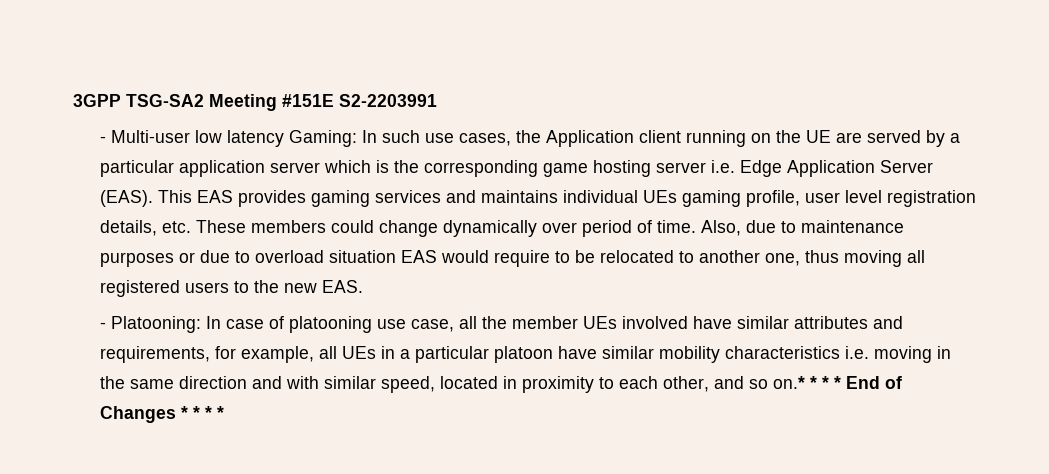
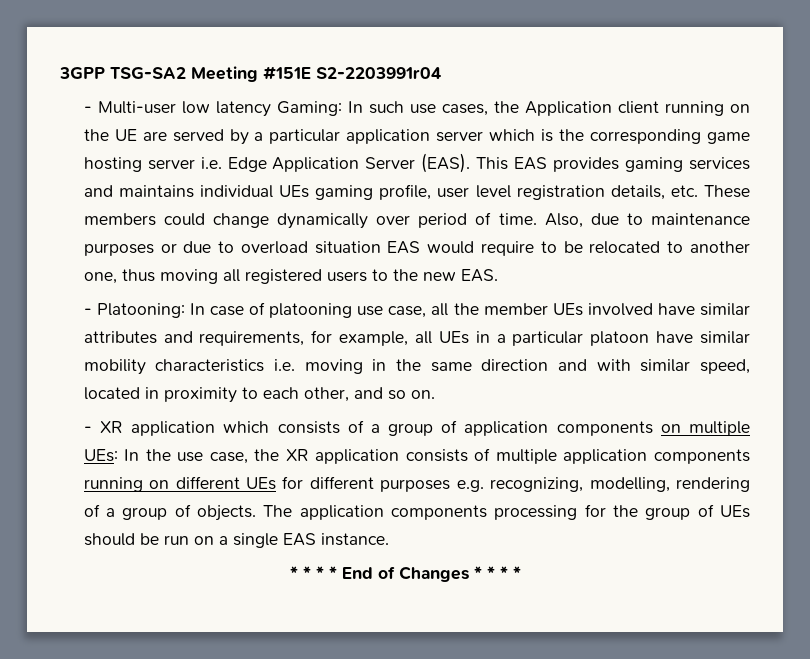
- 3GPP TSG-SA2 Meeting #151E S2-2203991
+ 3GPP TSG-SA2 Meeting #151E S2-2203991r04
- - Platooning: In case of platooning use case, all the member UEs involved have similar attributes and requirements, for example, all UEs in a particular platoon have similar mobility characteristics i.e. moving in the same direction and with similar speed, located in proximity to each other, and so on.* * * * End of Changes * * * *
+ - Platooning: In case of platooning use case, all the member UEs involved have similar attributes and requirements, for example, all UEs in a particular platoon have similar mobility characteristics i.e. moving in the same direction and with similar speed, located in proximity to each other, and so on.
+ - XR application which consists of a group of application components on multiple UEs: In the use case, the XR application consists of multiple application components running on different UEs for different purposes e.g. recognizing, modelling, rendering of a group of objects. The application components processing for the group of UEs should be run on a single EAS instance.
+ * * * * End of Changes * * * *

